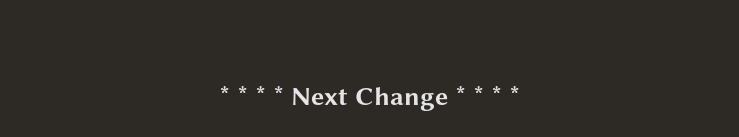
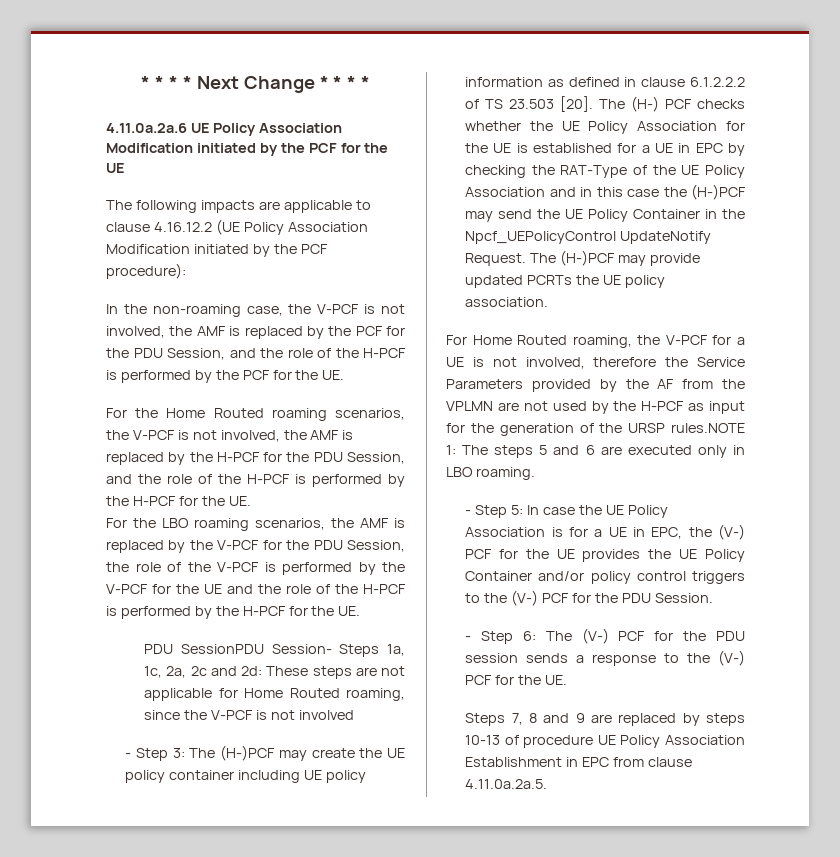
+ 4.11.0a.2a.6 UE Policy Association Modification initiated by the PCF for the UE
+ The following impacts are applicable to clause 4.16.12.2 (UE Policy Association Modification initiated by the PCF procedure):
+ In the non-roaming case, the V-PCF is not involved, the AMF is replaced by the PCF for the PDU Session, and the role of the H-PCF is performed by the PCF for the UE.
+ For the Home Routed roaming scenarios, the V-PCF is not involved, the AMF is replaced by the H-PCF for the PDU Session, and the role of the H-PCF is performed by the H-PCF for the UE.
+ For the LBO roaming scenarios, the AMF is replaced by the V-PCF for the PDU Session, the role of the V-PCF is performed by the V-PCF for the UE and the role of the H-PCF is performed by the H-PCF for the UE.
+ PDU SessionPDU Session- Steps 1a, 1c, 2a, 2c and 2d: These steps are not applicable for Home Routed roaming, since the V-PCF is not involved
+ - Step 3: The (H-)PCF may create the UE policy container including UE policy information as defined in clause 6.1.2.2.2 of TS 23.503 [20]. The (H-) PCF checks whether the UE Policy Association for the UE is established for a UE in EPC by checking the RAT-Type of the UE Policy Association and in this case the (H-)PCF may send the UE Policy Container in the Npcf_UEPolicyControl UpdateNotify Request. The (H-)PCF may provide updated PCRTs the UE policy association.
+ For Home Routed roaming, the V-PCF for a UE is not involved, therefore the Service Parameters provided by the AF from the VPLMN are not used by the H-PCF as input for the generation of the URSP rules.NOTE 1: The steps 5 and 6 are executed only in LBO roaming.
+ - Step 5: In case the UE Policy Association is for a UE in EPC, the (V-) PCF for the UE provides the UE Policy Container and/or policy control triggers to the (V-) PCF for the PDU Session.
+ - Step 6: The (V-) PCF for the PDU session sends a response to the (V-) PCF for the UE.
+ Steps 7, 8 and 9 are replaced by steps 10-13 of procedure UE Policy Association Establishment in EPC from clause 4.11.0a.2a.5.

